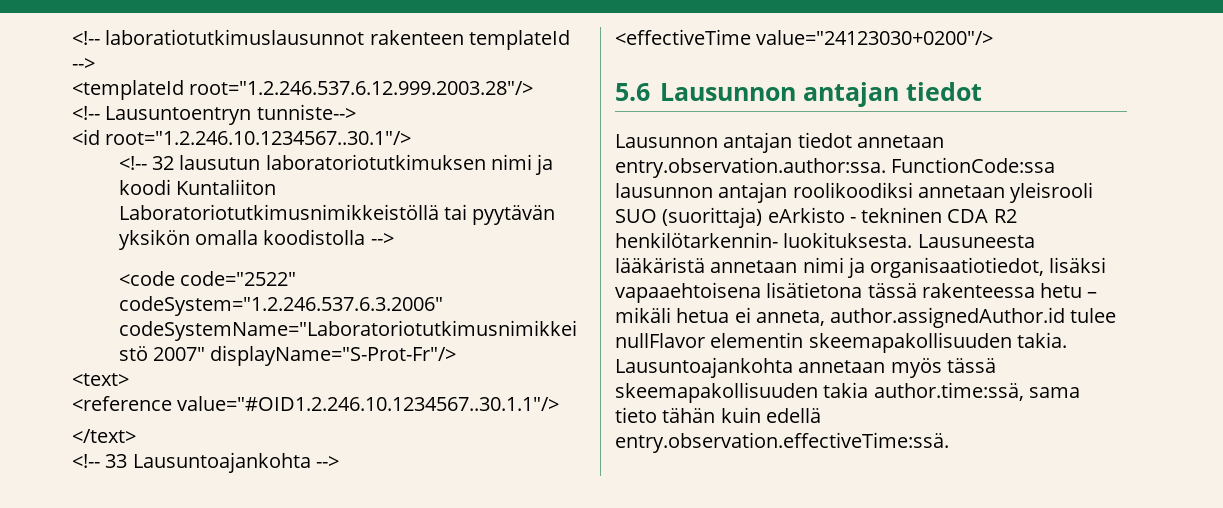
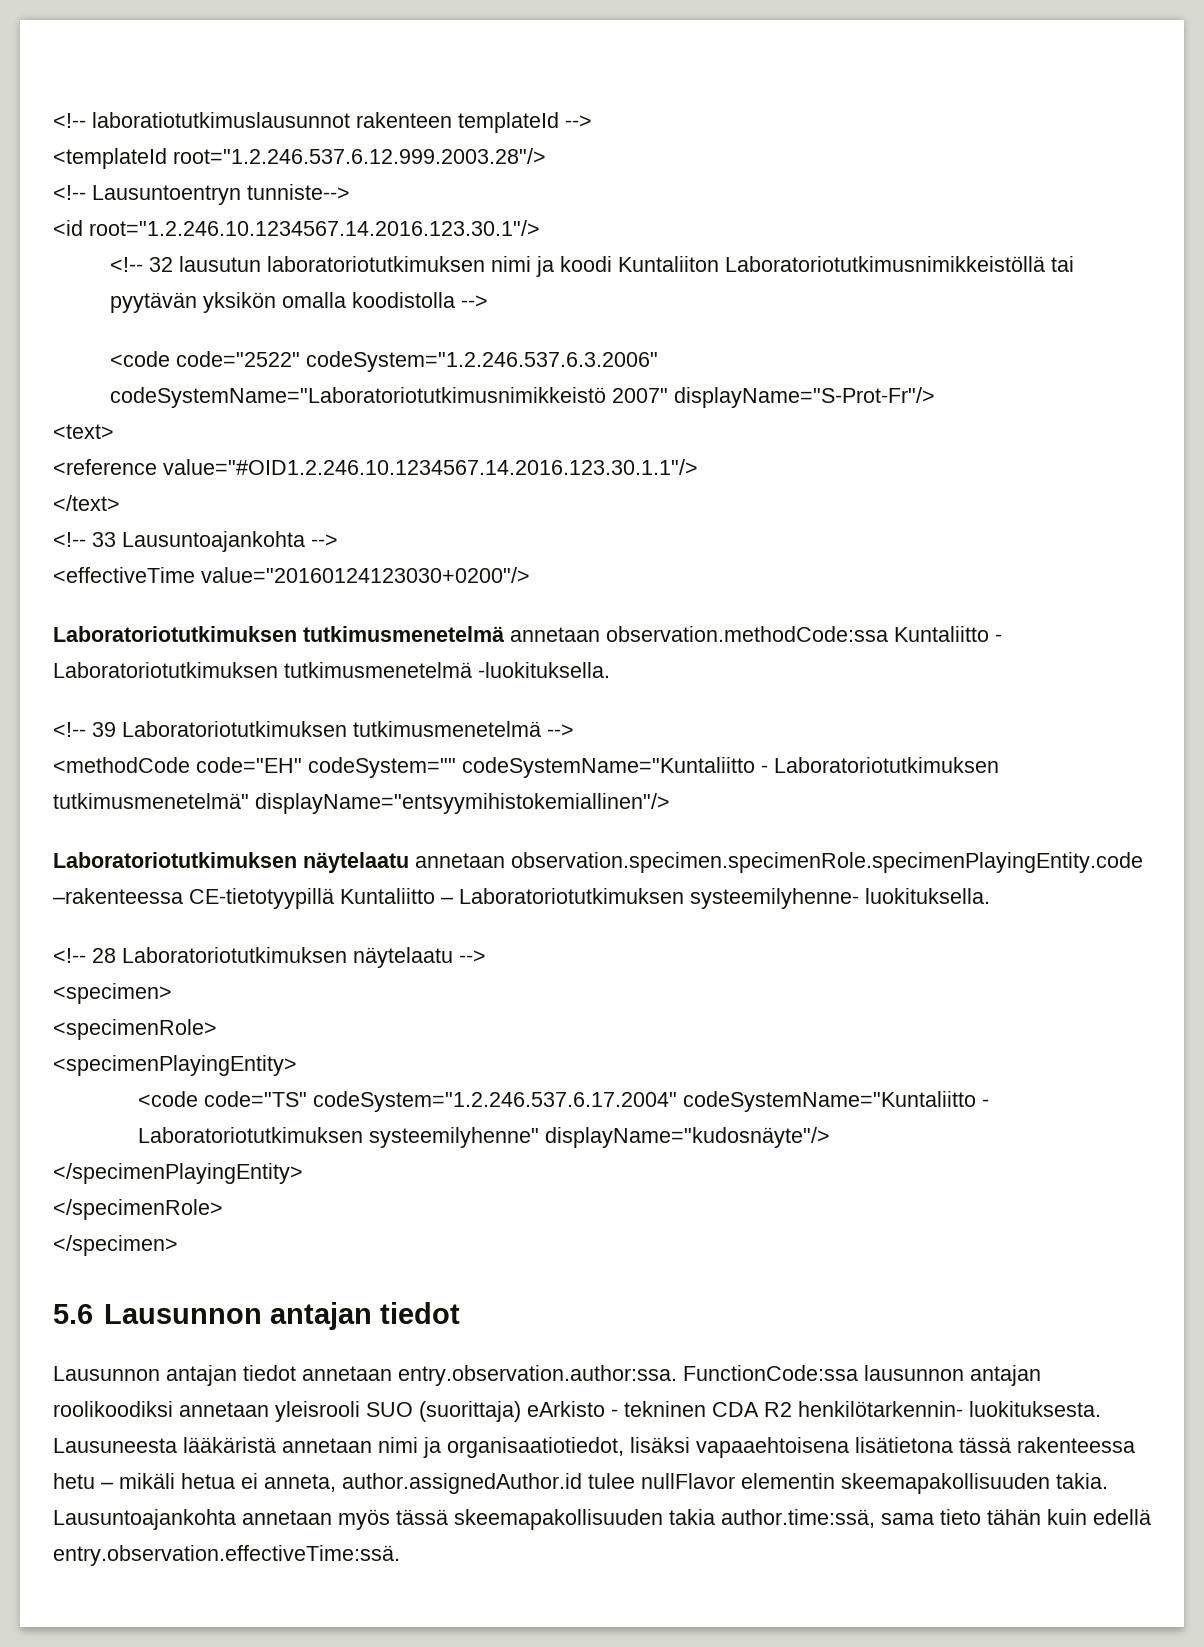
- <id root="1.2.246.10.1234567..30.1"/>
+ <id root="1.2.246.10.1234567.14.2016.123.30.1"/>
- <reference value="#OID1.2.246.10.1234567..30.1.1"/>
+ <reference value="#OID1.2.246.10.1234567.14.2016.123.30.1.1"/>
- <effectiveTime value="24123030+0200"/>
+ <effectiveTime value="20160124123030+0200"/>
+ Laboratoriotutkimuksen tutkimusmenetelmä annetaan observation.methodCode:ssa Kuntaliitto - Laboratoriotutkimuksen tutkimusmenetelmä -luokituksella.
+ <!-- 39 Laboratoriotutkimuksen tutkimusmenetelmä -->
+ <methodCode code="EH" codeSystem="" codeSystemName="Kuntaliitto - Laboratoriotutkimuksen tutkimusmenetelmä" displayName="entsyymihistokemiallinen"/>
+ Laboratoriotutkimuksen näytelaatu annetaan observation.specimen.specimenRole.specimenPlayingEntity.code –rakenteessa CE-tietotyypillä Kuntaliitto – Laboratoriotutkimuksen systeemilyhenne- luokituksella.
+ <!-- 28 Laboratoriotutkimuksen näytelaatu -->
+ <specimen>
+ <specimenRole>
+ <specimenPlayingEntity>
+ <code code="TS" codeSystem="1.2.246.537.6.17.2004" codeSystemName="Kuntaliitto - Laboratoriotutkimuksen systeemilyhenne" displayName="kudosnäyte"/>
+ </specimenPlayingEntity>
+ </specimenRole>
+ </specimen>

